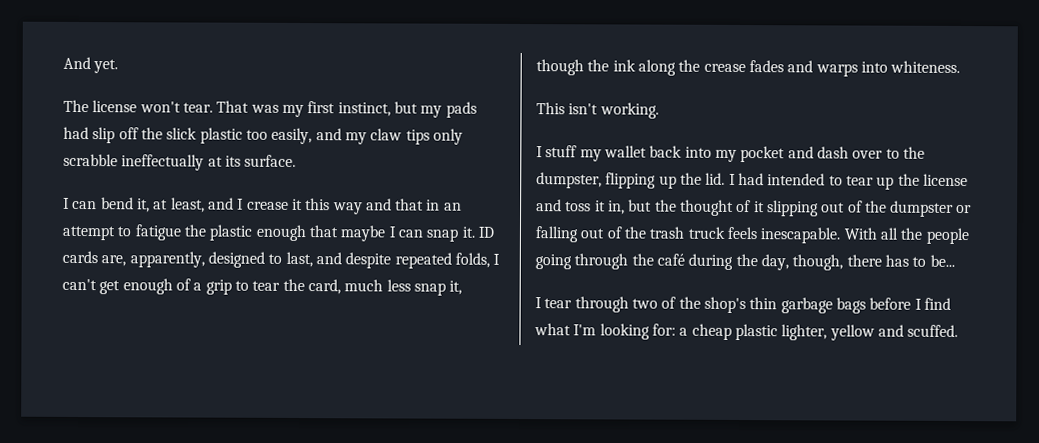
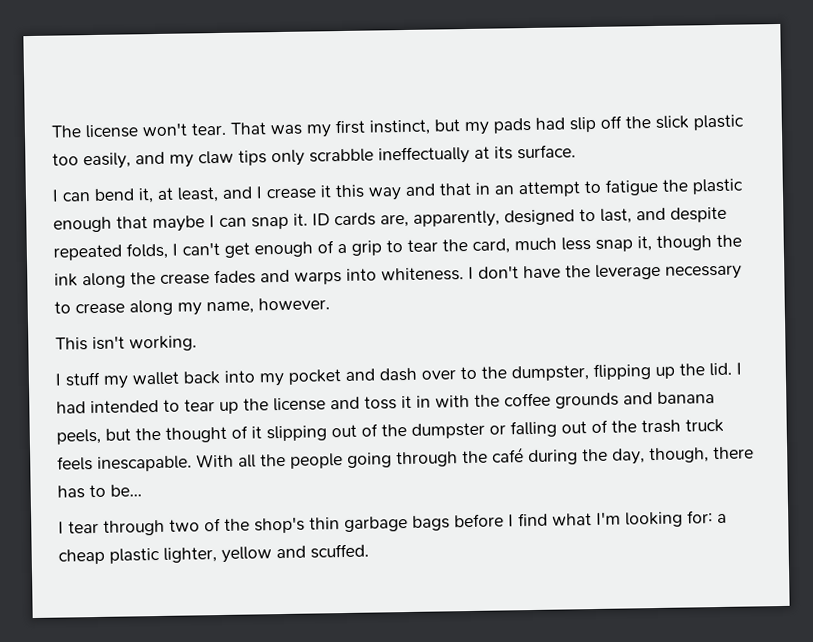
- And yet.
+ I don't have the leverage necessary to crease along my name, however.
- I had intended to tear up the license and toss it in, but the thought of it slipping out of the dumpster or falling out of the trash truck feels inescapable.
+ I had intended to tear up the license and toss it in with the coffee grounds and banana peels, but the thought of it slipping out of the dumpster or falling out of the trash truck feels inescapable.

